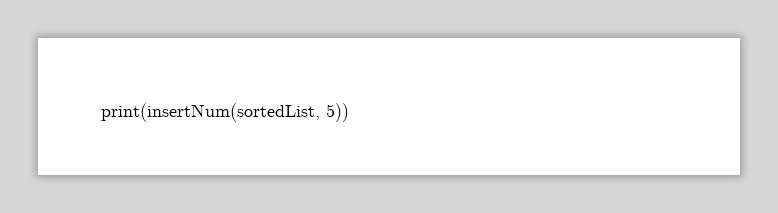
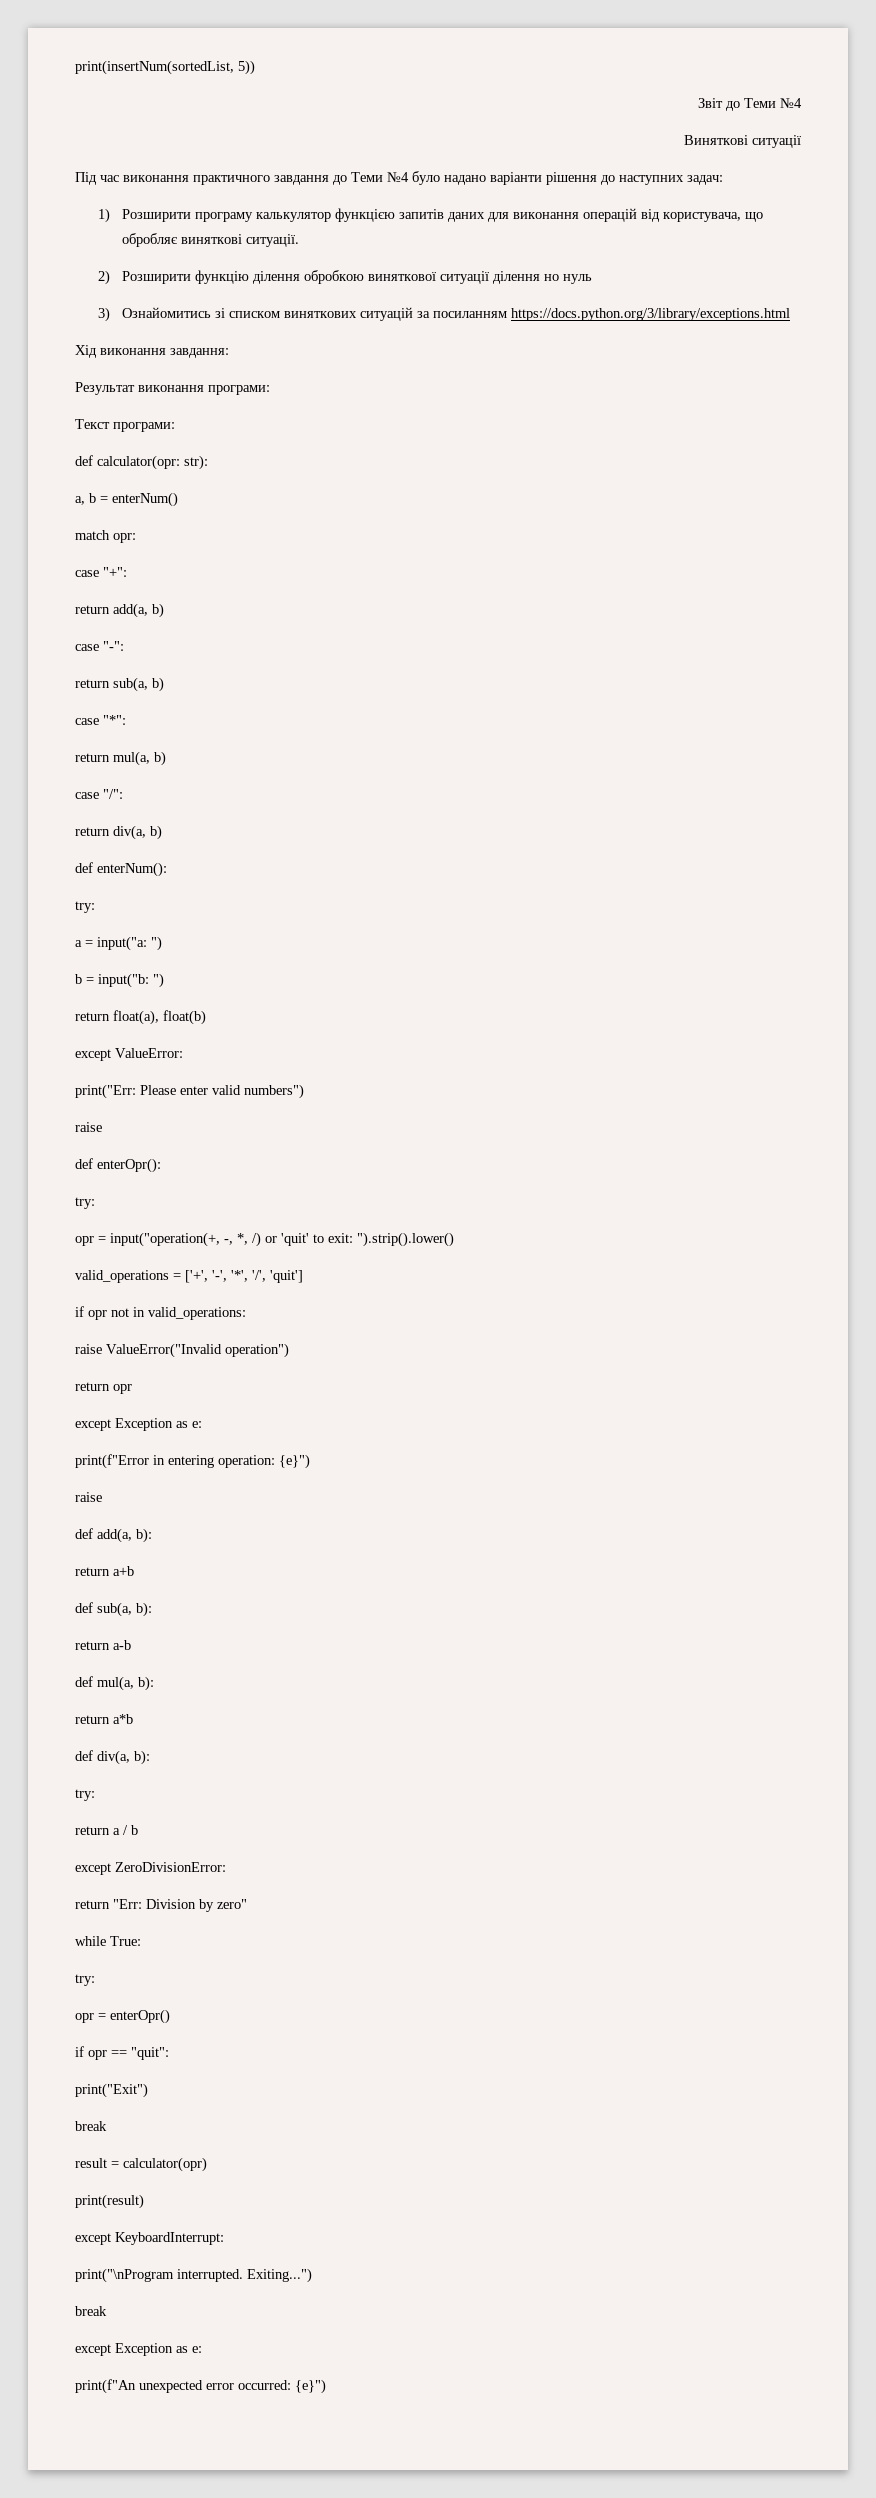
+ Звіт до Теми №4
+ Виняткові ситуації
+ Під час виконання практичного завдання до Теми №4 було надано варіанти рішення до наступних задач:
+ 1) Розширити програму калькулятор функцією запитів даних для виконання операцій від користувача, що обробляє виняткові ситуації.
+ 2) Розширити функцію ділення обробкою виняткової ситуації ділення но нуль
+ 3) Ознайомитись зі списком виняткових ситуацій за посиланням https://docs.python.org/3/library/exceptions.html
+ Хід виконання завдання:
+ Результат виконання програми:
+ Текст програми:
+ def calculator(opr: str):
+ a, b = enterNum()
+ match opr:
+ case "+":
+ return add(a, b)
+ case "-":
+ return sub(a, b)
+ case "*":
+ return mul(a, b)
+ case "/":
+ return div(a, b)
+ def enterNum():
+ try:
+ a = input("a: ")
+ b = input("b: ")
+ return float(a), float(b)
+ except ValueError:
+ print("Err: Please enter valid numbers")
+ raise
+ def enterOpr():
+ try:
+ opr = input("operation(+, -, *, /) or 'quit' to exit: ").strip().lower()
+ valid_operations = ['+', '-', '*', '/', 'quit']
+ if opr not in valid_operations:
+ raise ValueError("Invalid operation")
+ return opr
+ except Exception as e:
+ print(f"Error in entering operation: {e}")
+ raise
+ def add(a, b):
+ return a+b
+ def sub(a, b):
+ return a-b
+ def mul(a, b):
+ return a*b
+ def div(a, b):
+ try:
+ return a / b
+ except ZeroDivisionError:
+ return "Err: Division by zero"
+ while True:
+ try:
+ opr = enterOpr()
+ if opr == "quit":
+ print("Exit")
+ break
+ result = calculator(opr)
+ print(result)
+ except KeyboardInterrupt:
+ print("\nProgram interrupted. Exiting...")
+ break
+ except Exception as e:
+ print(f"An unexpected error occurred: {e}")

